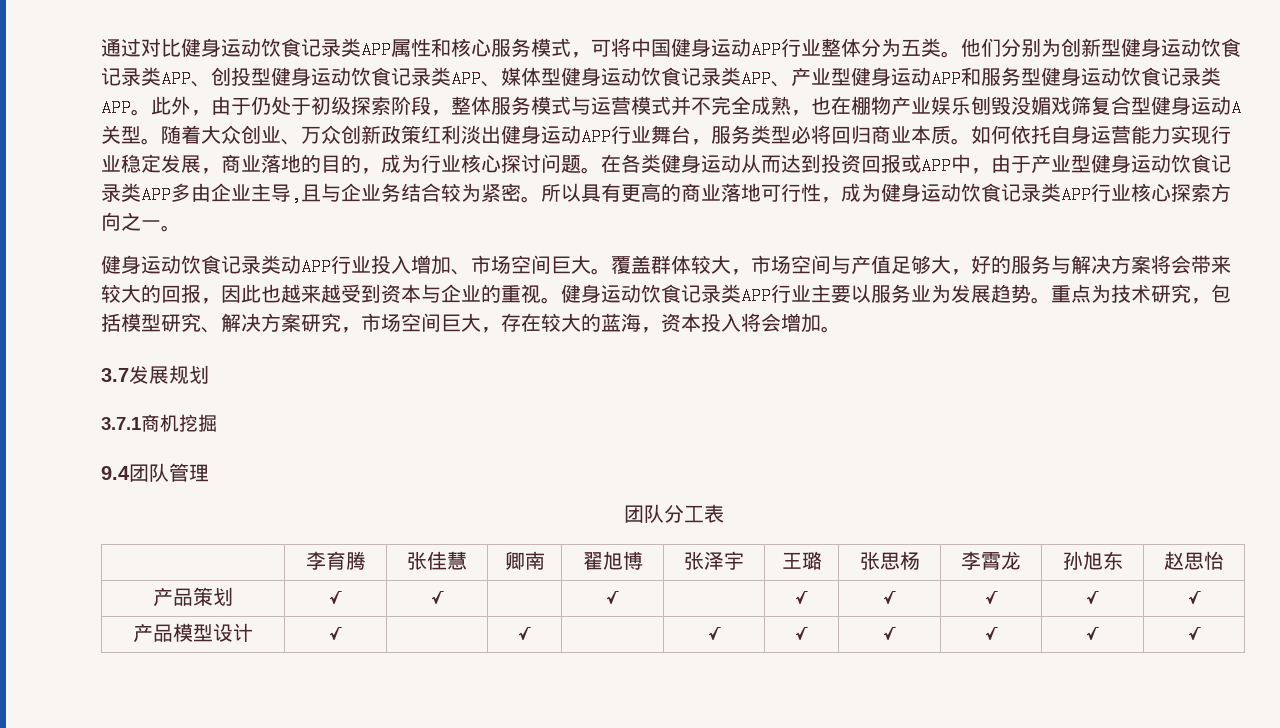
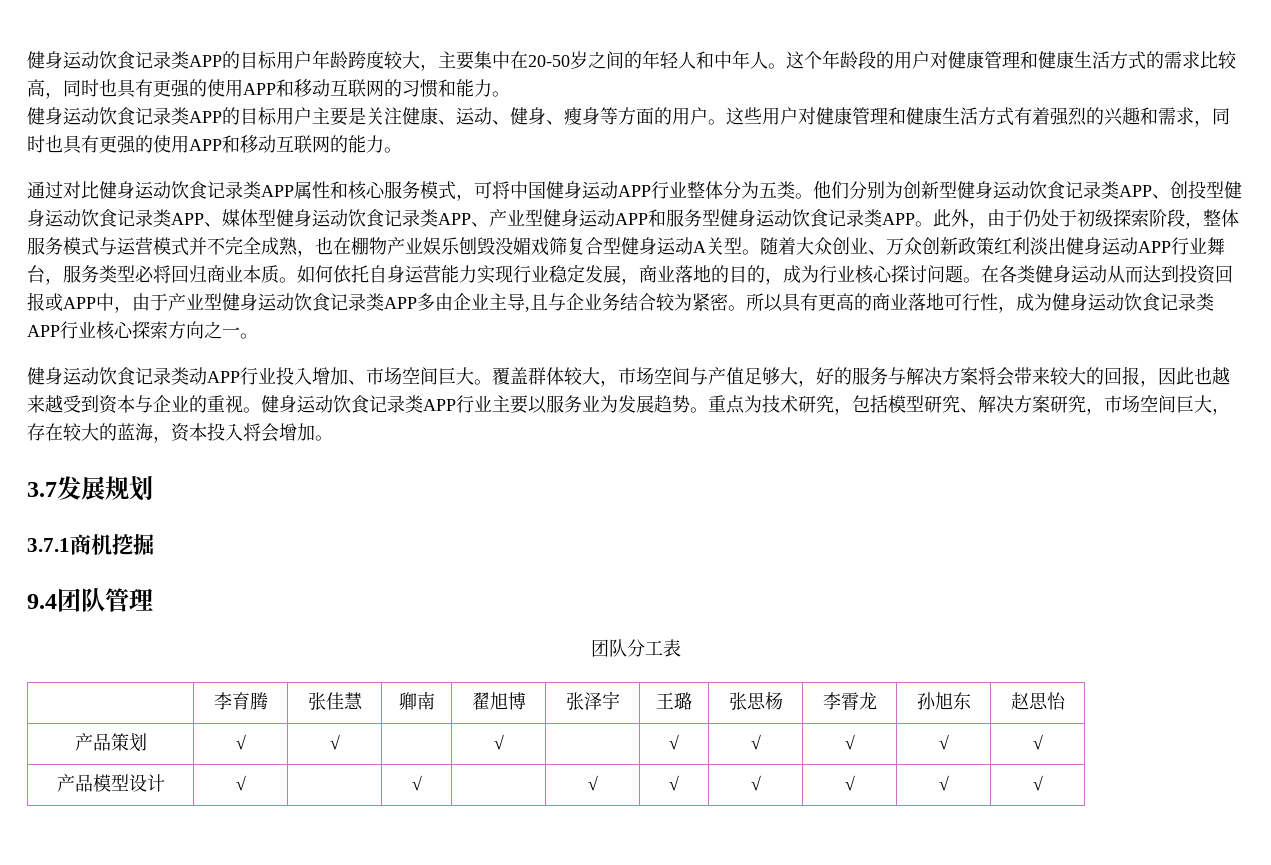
+ 健身运动饮食记录类APP的目标用户年龄跨度较大，主要集中在20-50岁之间的年轻人和中年人。这个年龄段的用户对健康管理和健康生活方式的需求比较高，同时也具有更强的使用APP和移动互联网的习惯和能力。
+ 健身运动饮食记录类APP的目标用户主要是关注健康、运动、健身、瘦身等方面的用户。这些用户对健康管理和健康生活方式有着强烈的兴趣和需求，同时也具有更强的使用APP和移动互联网的能力。

